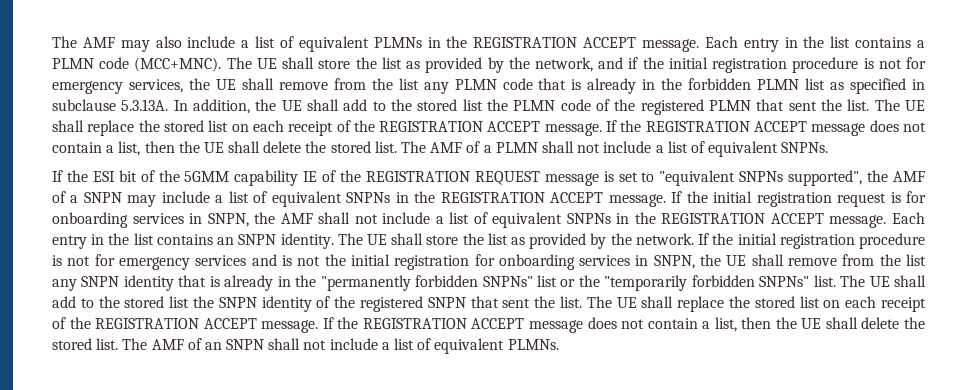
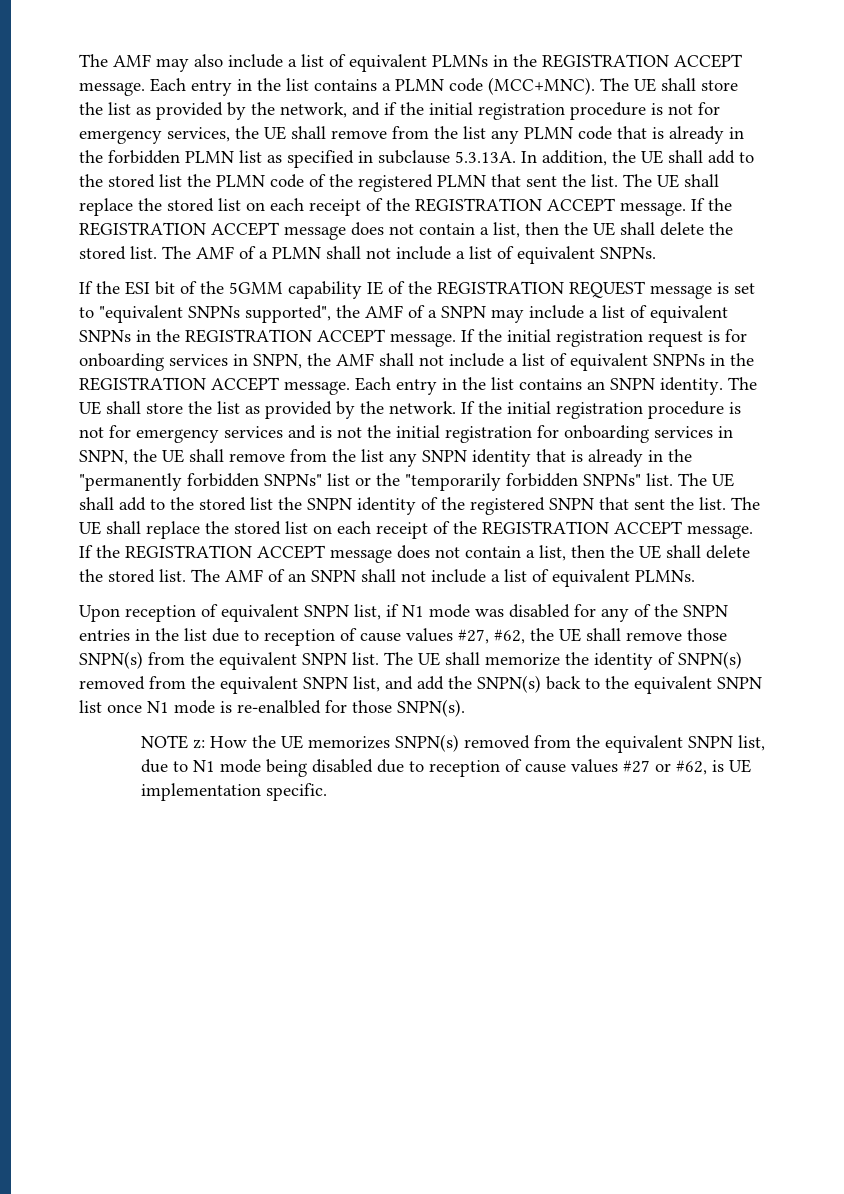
+ Upon reception of equivalent SNPN list, if N1 mode was disabled for any of the SNPN entries in the list due to reception of cause values #27, #62, the UE shall remove those SNPN(s) from the equivalent SNPN list. The UE shall memorize the identity of SNPN(s) removed from the equivalent SNPN list, and add the SNPN(s) back to the equivalent SNPN list once N1 mode is re-enalbled for those SNPN(s).
+ NOTE z: How the UE memorizes SNPN(s) removed from the equivalent SNPN list, due to N1 mode being disabled due to reception of cause values #27 or #62, is UE implementation specific.

